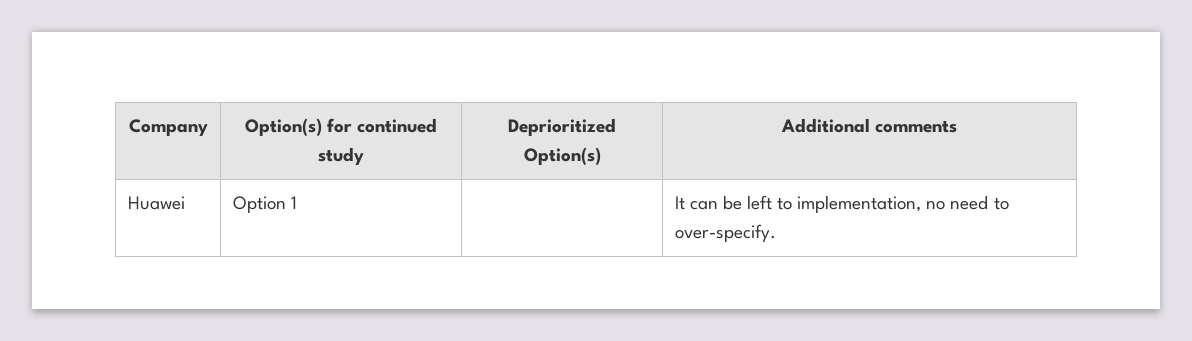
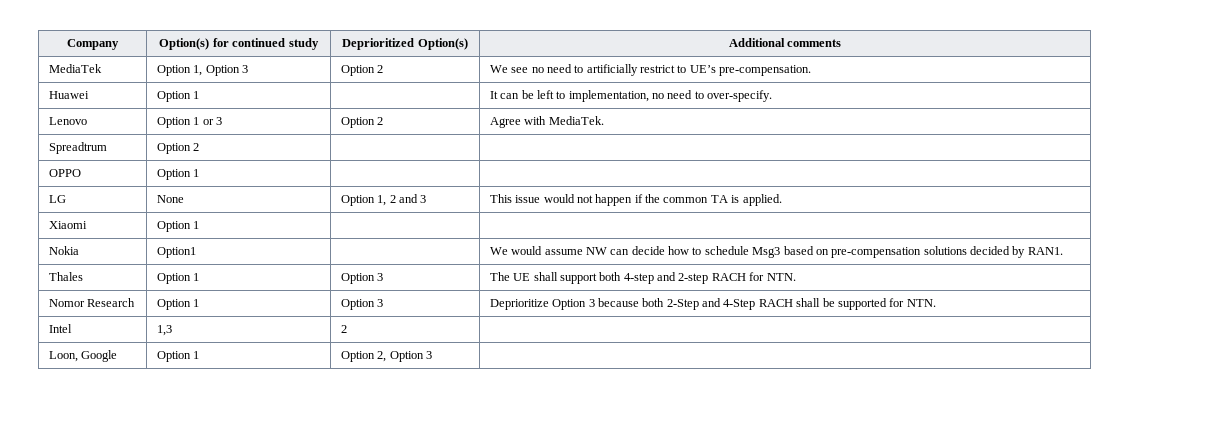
+ MediaTek | Option 1, Option 3 | Option 2 | We see no need to artificially restrict to UE’s pre-compensation.
+ Lenovo | Option 1 or 3 | Option 2 | Agree with MediaTek.
+ Spreadtrum | Option 2 | |
+ OPPO | Option 1 | |
+ LG | None | Option 1, 2 and 3 | This issue would not happen if the common TA is applied.
+ Xiaomi | Option 1 | |
+ Nokia | Option1 | | We would assume NW can decide how to schedule Msg3 based on pre-compensation solutions decided by RAN1.
+ Thales | Option 1 | Option 3 | The UE shall support both 4-step and 2-step RACH for NTN.
+ Nomor Research | Option 1 | Option 3 | Deprioritize Option 3 because both 2-Step and 4-Step RACH shall be supported for NTN.
+ Intel | 1,3 | 2 |
+ Loon, Google | Option 1 | Option 2, Option 3 |

